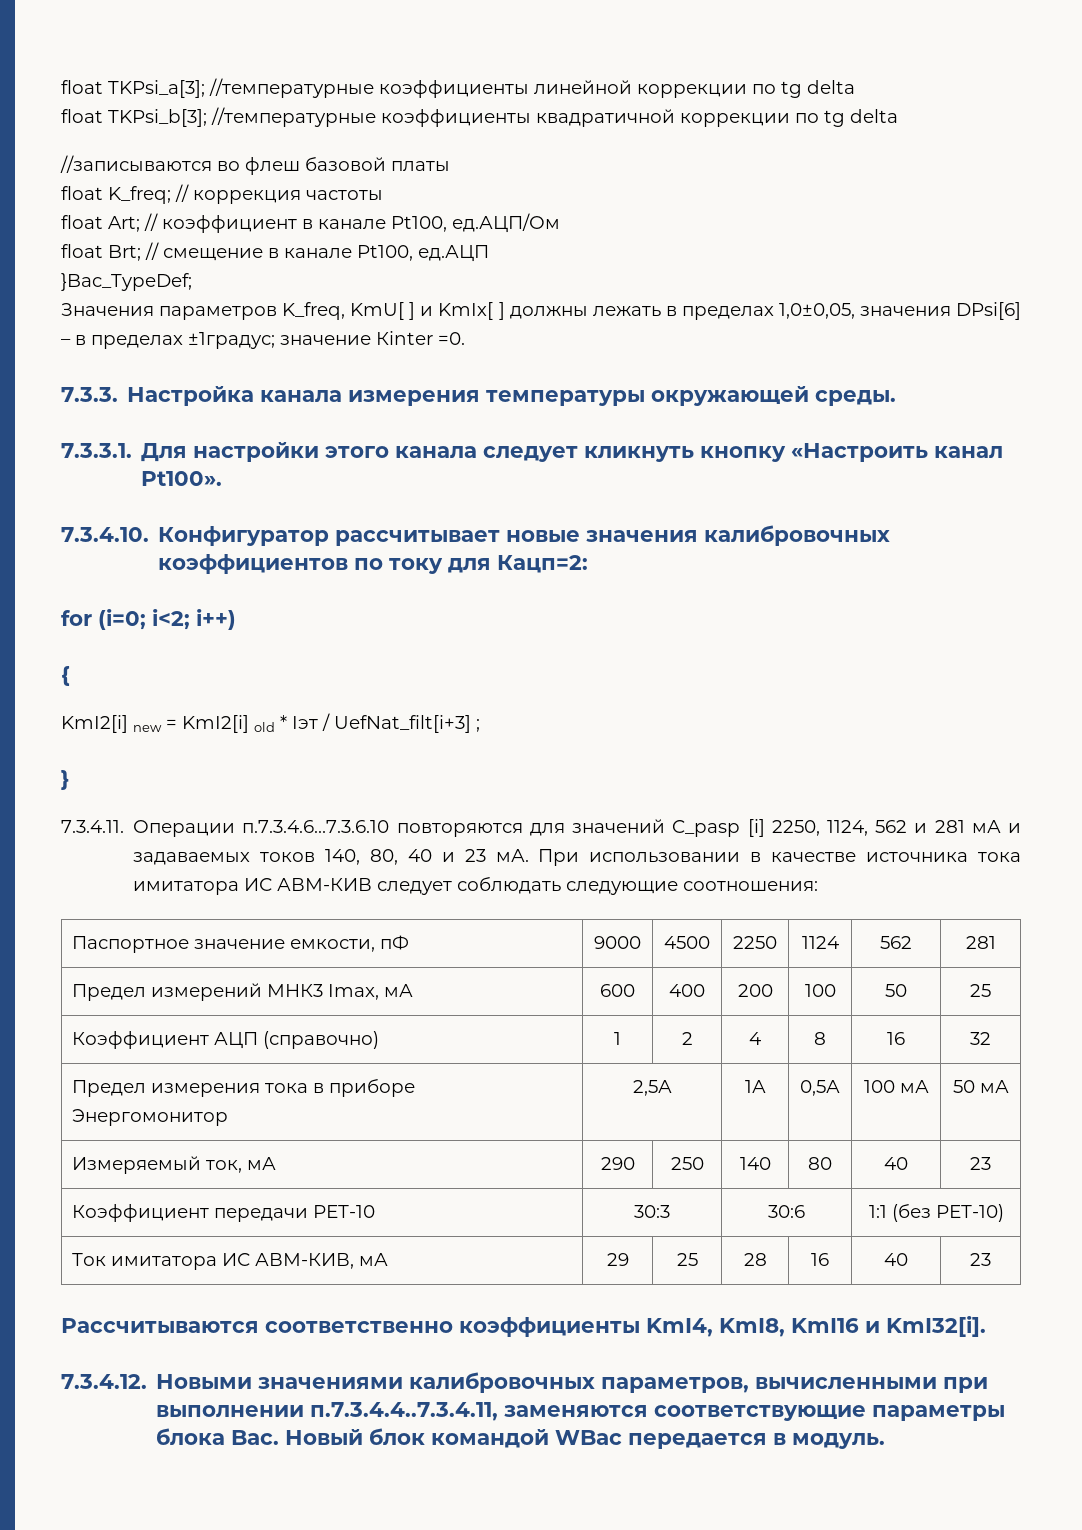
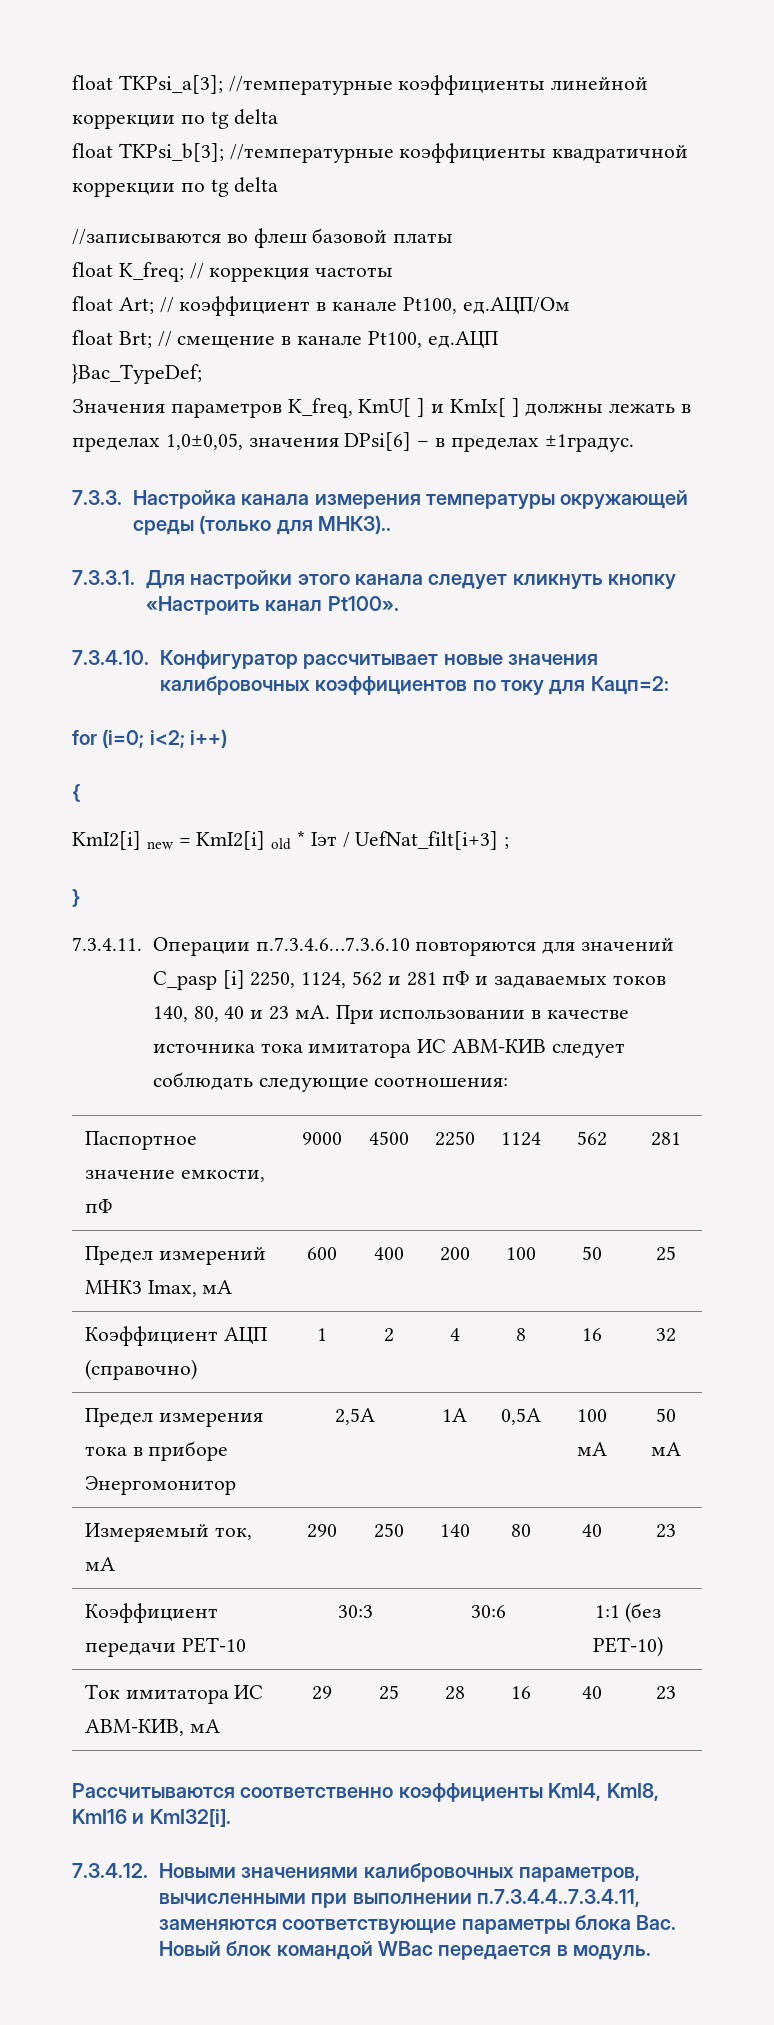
- Значения параметров K_freq, KmU[ ] и KmIх[ ] должны лежать в пределах 1,0±0,05, значения DPsi[6] – в пределах ±1градус; значение Кinter =0.
+ Значения параметров K_freq, KmU[ ] и KmIх[ ] должны лежать в пределах 1,0±0,05, значения DPsi[6] – в пределах ±1градус.
- 7.3.3. Настройка канала измерения температуры окружающей среды.
+ 7.3.3. Настройка канала измерения температуры окружающей среды (только для МНК3)..
- 7.3.4.11. Операции п.7.3.4.6…7.3.6.10 повторяются для значений C_pasp [i] 2250, 1124, 562 и 281 мА и задаваемых токов 140, 80, 40 и 23 мА.
+ 7.3.4.11. Операции п.7.3.4.6…7.3.6.10 повторяются для значений C_pasp [i] 2250, 1124, 562 и 281 пФ и задаваемых токов 140, 80, 40 и 23 мА.

